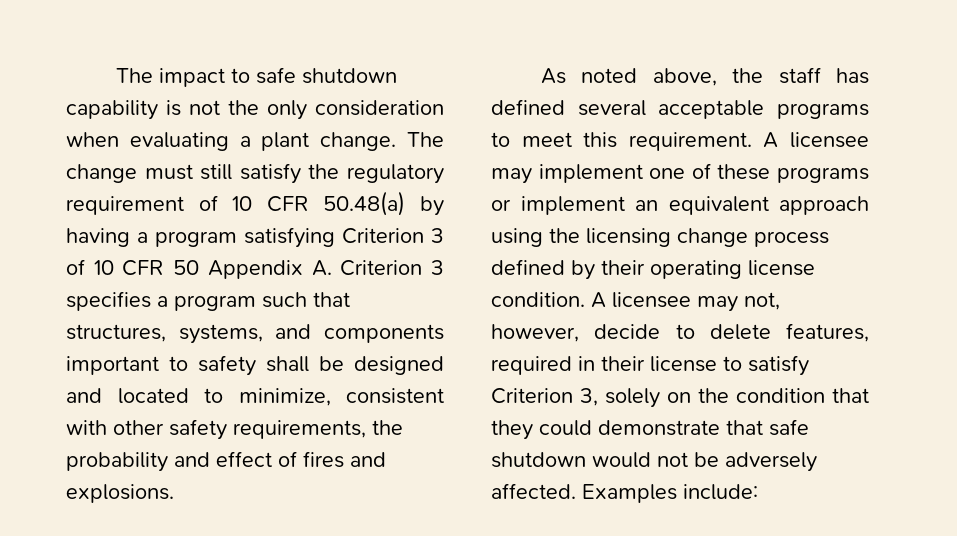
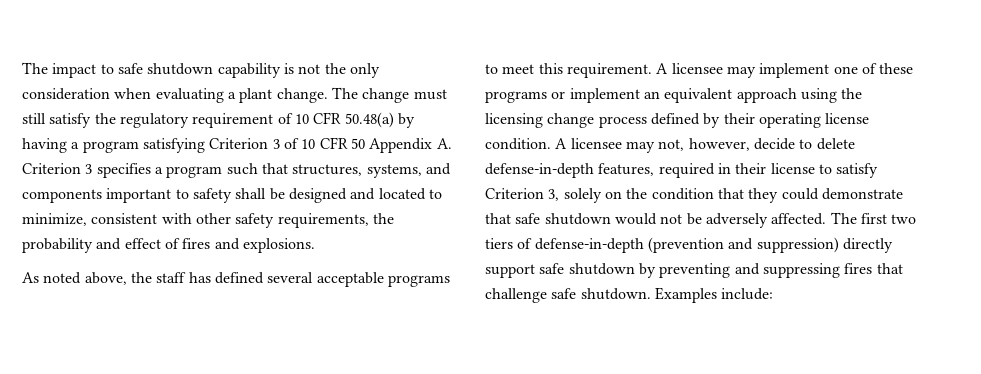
- A licensee may not, however, decide to delete features, required in their license to satisfy Criterion 3, solely on the condition that they could demonstrate that safe shutdown would not be adversely affected.
+ A licensee may not, however, decide to delete defense-in-depth features, required in their license to satisfy Criterion 3, solely on the condition that they could demonstrate that safe shutdown would not be adversely affected.
+ The first two tiers of defense-in-depth (prevention and suppression) directly support safe shutdown by preventing and suppressing fires that challenge safe shutdown.

